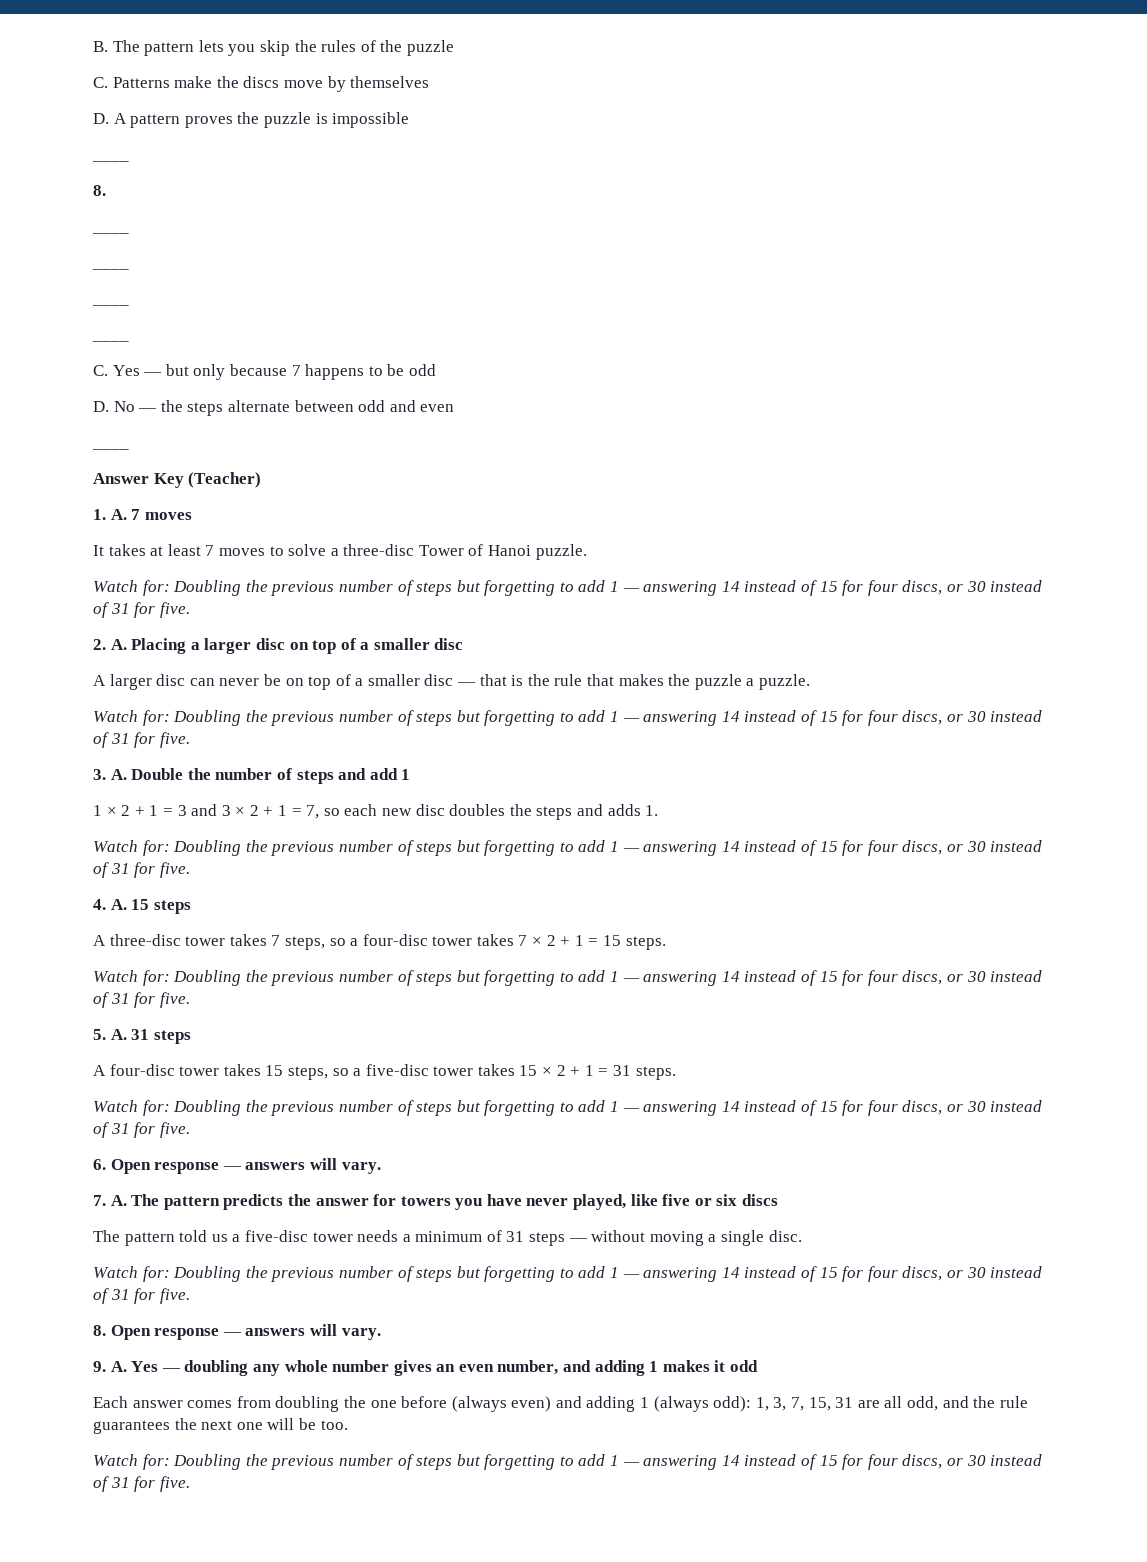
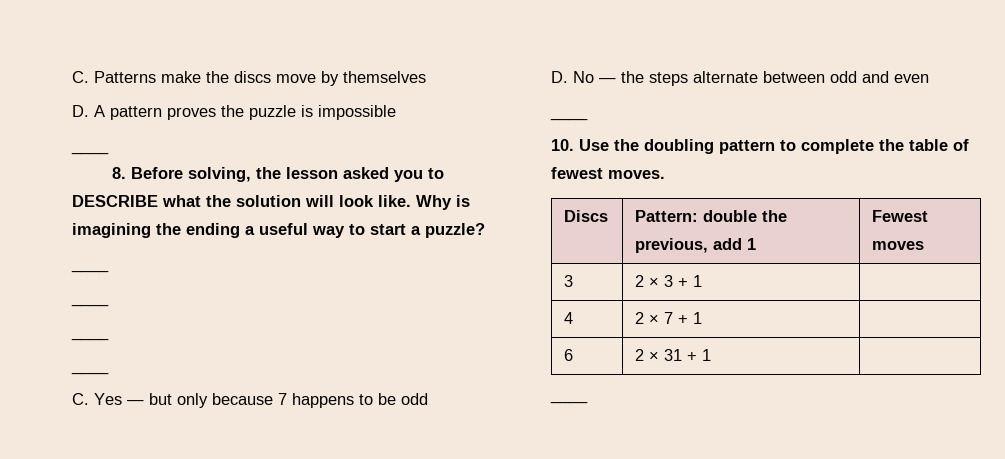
- B. The pattern lets you skip the rules of the puzzle
  D. A pattern proves the puzzle is impossible
  ____
- 8.
+ 8. Before solving, the lesson asked you to DESCRIBE what the solution will look like. Why is imagining the ending a useful way to start a puzzle?
- Answer Key (Teacher)
- 1. A. 7 moves
- It takes at least 7 moves to solve a three-disc Tower of Hanoi puzzle.
- Watch for: Doubling the previous number of steps but forgetting to add 1 — answering 14 instead of 15 for four discs, or 30 instead of 31 for five.
- 2. A. Placing a larger disc on top of a smaller disc
- A larger disc can never be on top of a smaller disc — that is the rule that makes the puzzle a puzzle.
- Watch for: Doubling the previous number of steps but forgetting to add 1 — answering 14 instead of 15 for four discs, or 30 instead of 31 for five.
- 3. A. Double the number of steps and add 1
- 1 × 2 + 1 = 3 and 3 × 2 + 1 = 7, so each new disc doubles the steps and adds 1.
- Watch for: Doubling the previous number of steps but forgetting to add 1 — answering 14 instead of 15 for four discs, or 30 instead of 31 for five.
- 4. A. 15 steps
- A three-disc tower takes 7 steps, so a four-disc tower takes 7 × 2 + 1 = 15 steps.
- Watch for: Doubling the previous number of steps but forgetting to add 1 — answering 14 instead of 15 for four discs, or 30 instead of 31 for five.
- 5. A. 31 steps
- A four-disc tower takes 15 steps, so a five-disc tower takes 15 × 2 + 1 = 31 steps.
- Watch for: Doubling the previous number of steps but forgetting to add 1 — answering 14 instead of 15 for four discs, or 30 instead of 31 for five.
- 6. Open response — answers will vary.
- 7. A. The pattern predicts the answer for towers you have never played, like five or six discs
- The pattern told us a five-disc tower needs a minimum of 31 steps — without moving a single disc.
- Watch for: Doubling the previous number of steps but forgetting to add 1 — answering 14 instead of 15 for four discs, or 30 instead of 31 for five.
- 8. Open response — answers will vary.
- 9. A. Yes — doubling any whole number gives an even number, and adding 1 makes it odd
- Each answer comes from doubling the one before (always even) and adding 1 (always odd): 1, 3, 7, 15, 31 are all odd, and the rule guarantees the next one will be too.
- Watch for: Doubling the previous number of steps but forgetting to add 1 — answering 14 instead of 15 for four discs, or 30 instead of 31 for five.
+ 10. Use the doubling pattern to complete the table of fewest moves.
+ Discs | Pattern: double the previous, add 1 | Fewest moves
+ 3 | 2 × 3 + 1 |
+ 4 | 2 × 7 + 1 |
+ 6 | 2 × 31 + 1 |
+ ____

